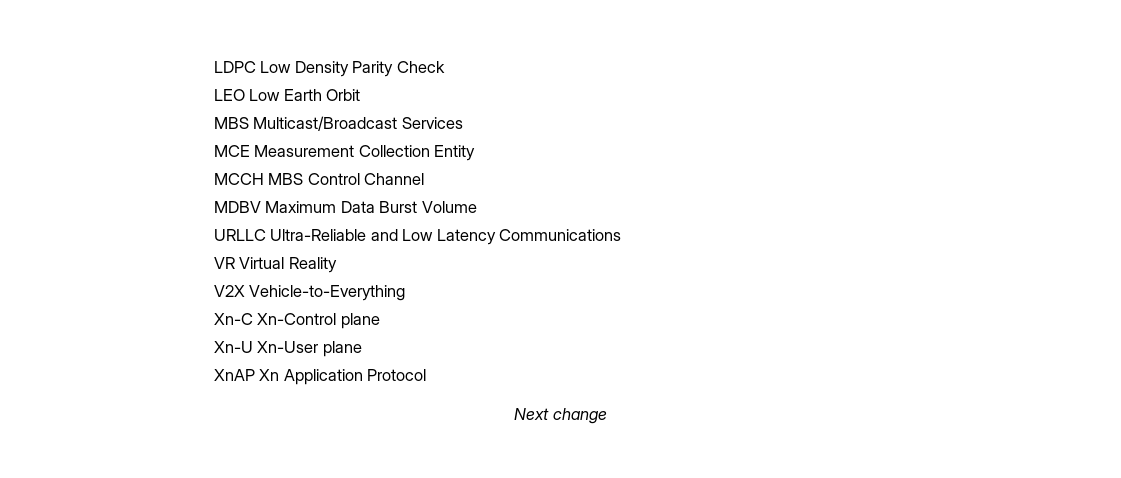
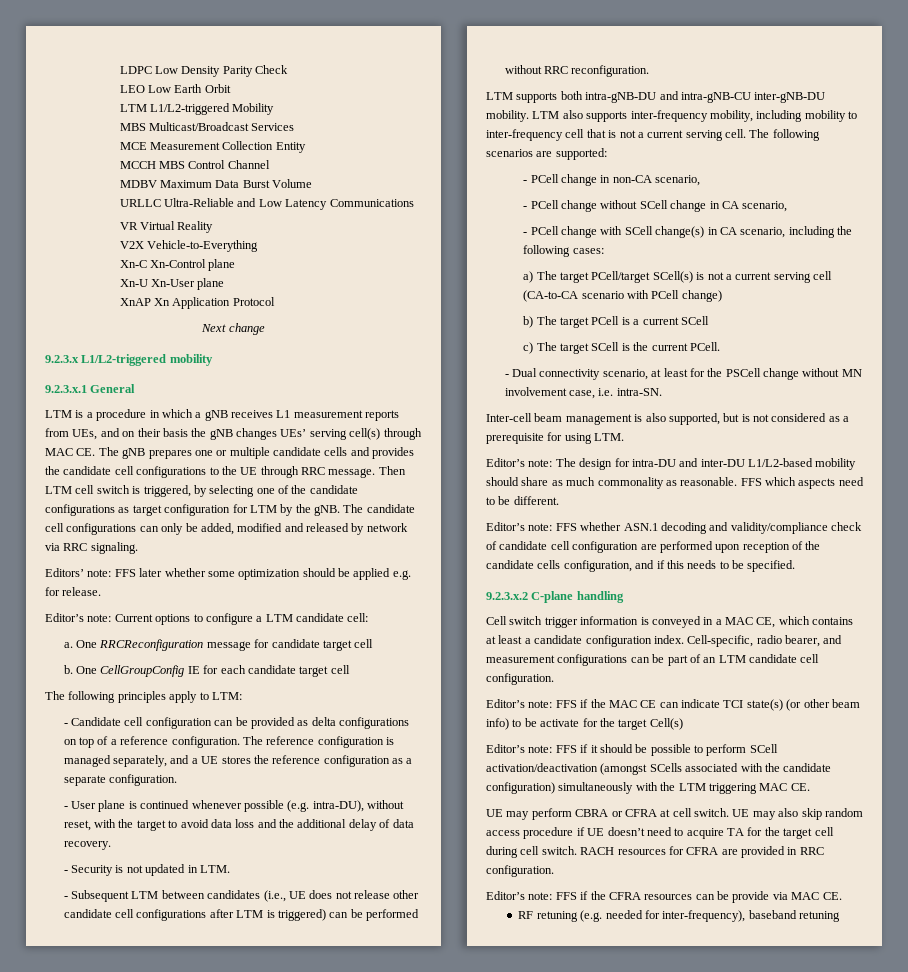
+ LTM L1/L2-triggered Mobility
+ 9.2.3.x L1/L2-triggered mobility
+ 9.2.3.x.1 General
+ LTM is a procedure in which a gNB receives L1 measurement reports from UEs, and on their basis the gNB changes UEs’ serving cell(s) through MAC CE. The gNB prepares one or multiple candidate cells and provides the candidate cell configurations to the UE through RRC message. Then LTM cell switch is triggered, by selecting one of the candidate configurations as target configuration for LTM by the gNB. The candidate cell configurations can only be added, modified and released by network via RRC signaling.
+ Editors’ note: FFS later whether some optimization should be applied e.g. for release.
+ Editor’s note: Current options to configure a LTM candidate cell:
+ a. One RRCReconfiguration message for candidate target cell
+ b. One CellGroupConfig IE for each candidate target cell
+ The following principles apply to LTM:
+ - Candidate cell configuration can be provided as delta configurations on top of a reference configuration. The reference configuration is managed separately, and a UE stores the reference configuration as a separate configuration.
+ - User plane is continued whenever possible (e.g. intra-DU), without reset, with the target to avoid data loss and the additional delay of data recovery.
+ - Security is not updated in LTM.
+ - Subsequent LTM between candidates (i.e., UE does not release other candidate cell configurations after LTM is triggered) can be performed without RRC reconfiguration.
+ LTM supports both intra-gNB-DU and intra-gNB-CU inter-gNB-DU mobility. LTM also supports inter-frequency mobility, including mobility to inter-frequency cell that is not a current serving cell. The following scenarios are supported:
+ - PCell change in non-CA scenario,
+ - PCell change without SCell change in CA scenario,
+ - PCell change with SCell change(s) in CA scenario, including the following cases:
+ a) The target PCell/target SCell(s) is not a current serving cell (CA-to-CA scenario with PCell change)
+ b) The target PCell is a current SCell
+ c) The target SCell is the current PCell.
+ - Dual connectivity scenario, at least for the PSCell change without MN involvement case, i.e. intra-SN.
+ Inter-cell beam management is also supported, but is not considered as a prerequisite for using LTM.
+ Editor’s note: The design for intra-DU and inter-DU L1/L2-based mobility should share as much commonality as reasonable. FFS which aspects need to be different.
+ Editor’s note: FFS whether ASN.1 decoding and validity/compliance check of candidate cell configuration are performed upon reception of the candidate cells configuration, and if this needs to be specified.
+ 9.2.3.x.2 C-plane handling
+ Cell switch trigger information is conveyed in a MAC CE, which contains at least a candidate configuration index. Cell-specific, radio bearer, and measurement configurations can be part of an LTM candidate cell configuration.
+ Editor’s note: FFS if the MAC CE can indicate TCI state(s) (or other beam info) to be activate for the target Cell(s)
+ Editor’s note: FFS if it should be possible to perform SCell activation/deactivation (amongst SCells associated with the candidate configuration) simultaneously with the LTM triggering MAC CE.
+ UE may perform CBRA or CFRA at cell switch. UE may also skip random access procedure if UE doesn’t need to acquire TA for the target cell during cell switch. RACH resources for CFRA are provided in RRC configuration.
+ Editor’s note: FFS if the CFRA resources can be provide via MAC CE.
+ RF retuning (e.g. needed for inter-frequency), baseband retuning

